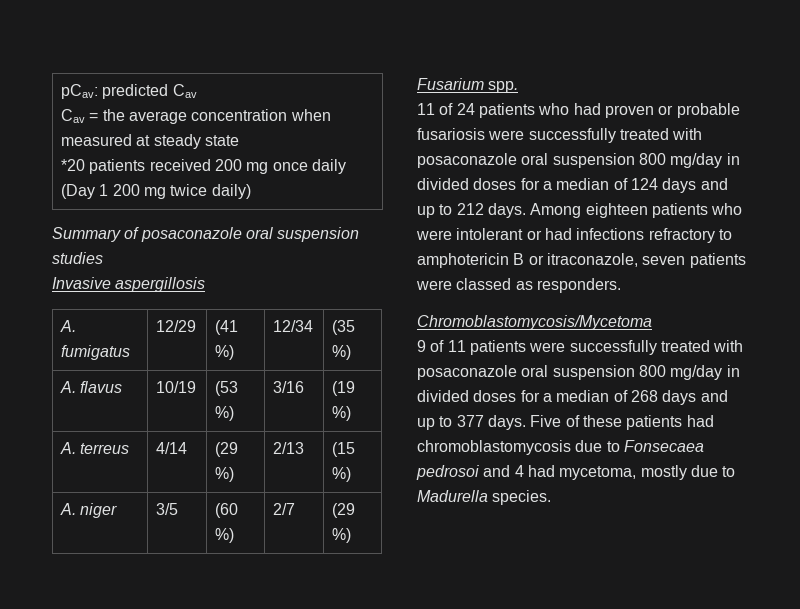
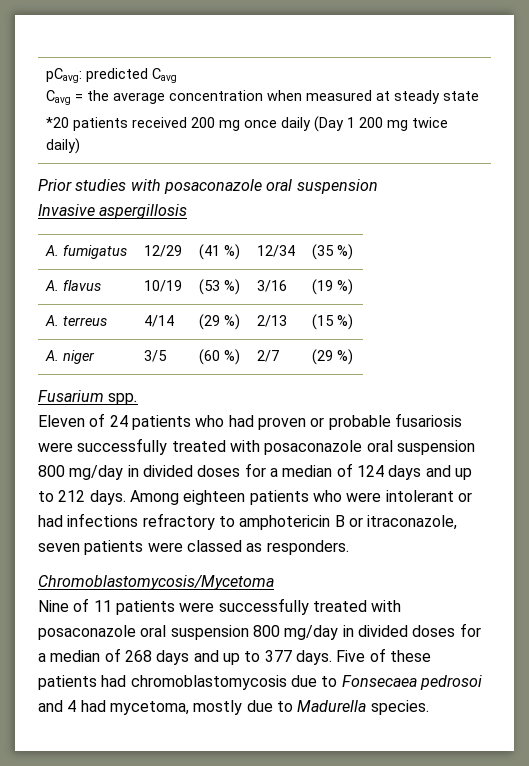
- pCav: predicted Cav
- Cav = the average concentration when measured at steady state
+ pCavg: predicted Cavg
+ Cavg = the average concentration when measured at steady state
- Summary of posaconazole oral suspension studies
+ Prior studies with posaconazole oral suspension
- 11 of 24 patients who had proven or probable fusariosis were successfully treated with posaconazole oral suspension 800 mg/day in divided doses for a median of 124 days and up to 212 days.
+ Eleven of 24 patients who had proven or probable fusariosis were successfully treated with posaconazole oral suspension 800 mg/day in divided doses for a median of 124 days and up to 212 days.
- 9 of 11 patients were successfully treated with posaconazole oral suspension 800 mg/day in divided doses for a median of 268 days and up to 377 days.
+ Nine of 11 patients were successfully treated with posaconazole oral suspension 800 mg/day in divided doses for a median of 268 days and up to 377 days.

